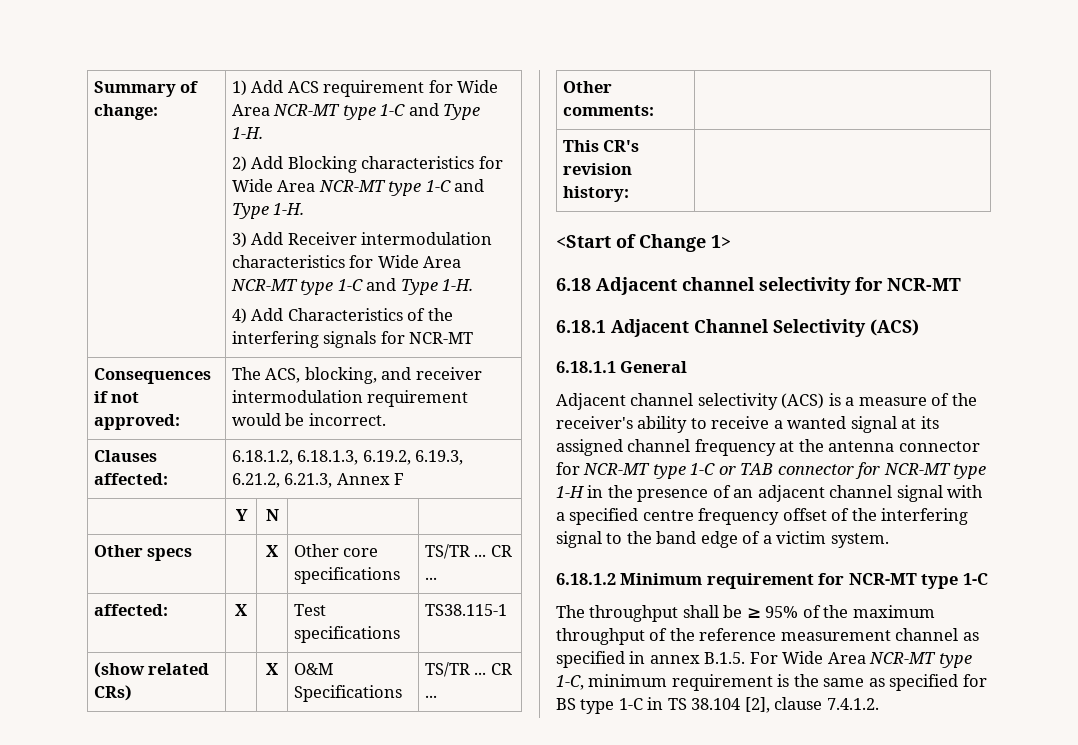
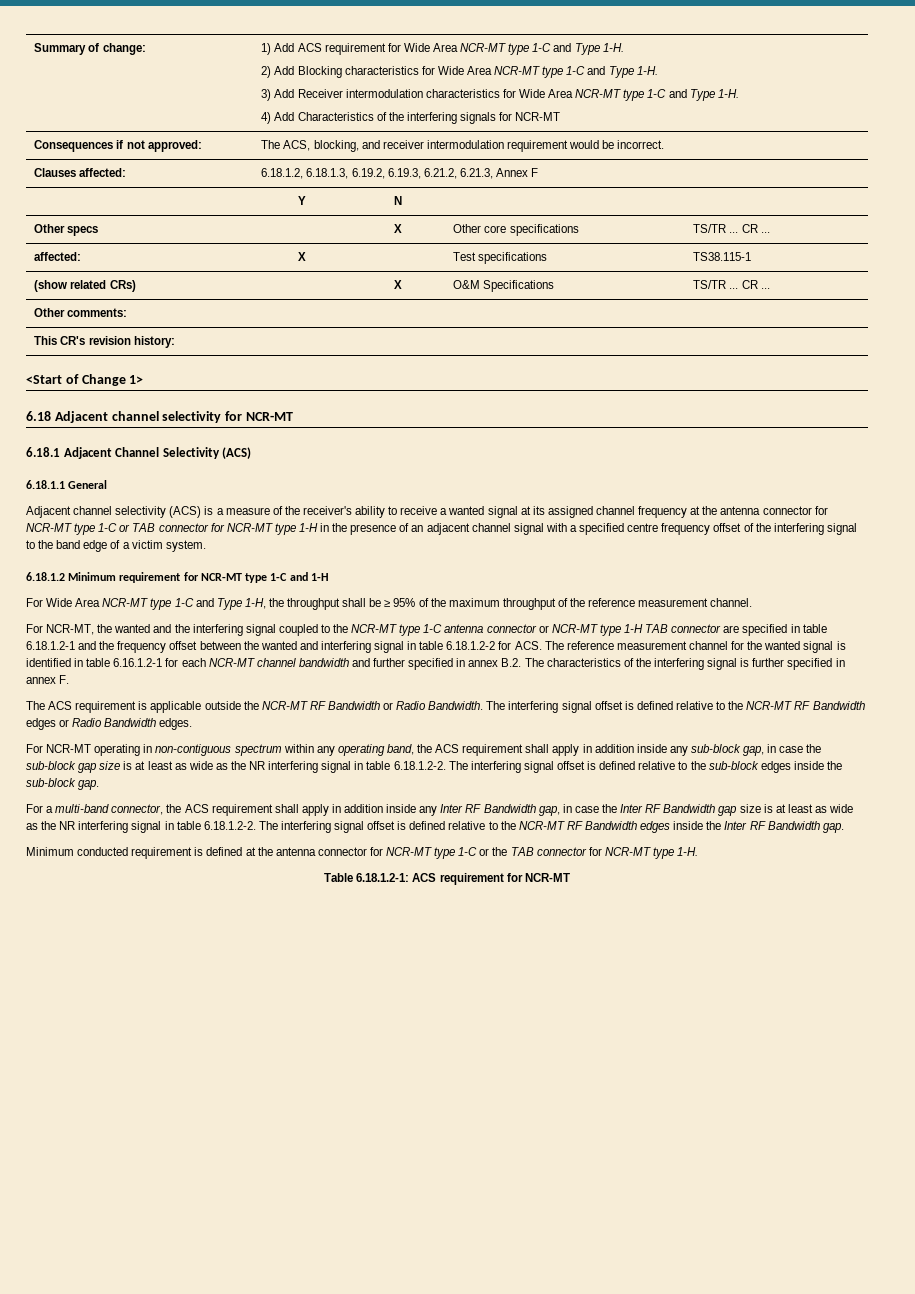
- 6.18.1.2 Minimum requirement for NCR-MT type 1-C
- The throughput shall be ≥ 95% of the maximum throughput of the reference measurement channel as specified in annex B.1.5. For Wide Area NCR-MT type 1-C, minimum requirement is the same as specified for BS type 1-C in TS 38.104 [2], clause 7.4.1.2.
+ 6.18.1.2 Minimum requirement for NCR-MT type 1-C and 1-H
+ For Wide Area NCR-MT type 1-C and Type 1-H, the throughput shall be ≥ 95% of the maximum throughput of the reference measurement channel.
+ For NCR-MT, the wanted and the interfering signal coupled to the NCR-MT type 1-C antenna connector or NCR-MT type 1-H TAB connector are specified in table 6.18.1.2-1 and the frequency offset between the wanted and interfering signal in table 6.18.1.2-2 for ACS. The reference measurement channel for the wanted signal is identified in table 6.16.1.2-1 for each NCR-MT channel bandwidth and further specified in annex B.2. The characteristics of the interfering signal is further specified in annex F.
+ The ACS requirement is applicable outside the NCR-MT RF Bandwidth or Radio Bandwidth. The interfering signal offset is defined relative to the NCR-MT RF Bandwidth edges or Radio Bandwidth edges.
+ For NCR-MT operating in non-contiguous spectrum within any operating band, the ACS requirement shall apply in addition inside any sub-block gap, in case the sub-block gap size is at least as wide as the NR interfering signal in table 6.18.1.2-2. The interfering signal offset is defined relative to the sub-block edges inside the sub-block gap.
+ For a multi-band connector, the ACS requirement shall apply in addition inside any Inter RF Bandwidth gap, in case the Inter RF Bandwidth gap size is at least as wide as the NR interfering signal in table 6.18.1.2-2. The interfering signal offset is defined relative to the NCR-MT RF Bandwidth edges inside the Inter RF Bandwidth gap.
+ Minimum conducted requirement is defined at the antenna connector for NCR-MT type 1-C or the TAB connector for NCR-MT type 1-H.
+ Table 6.18.1.2-1: ACS requirement for NCR-MT

